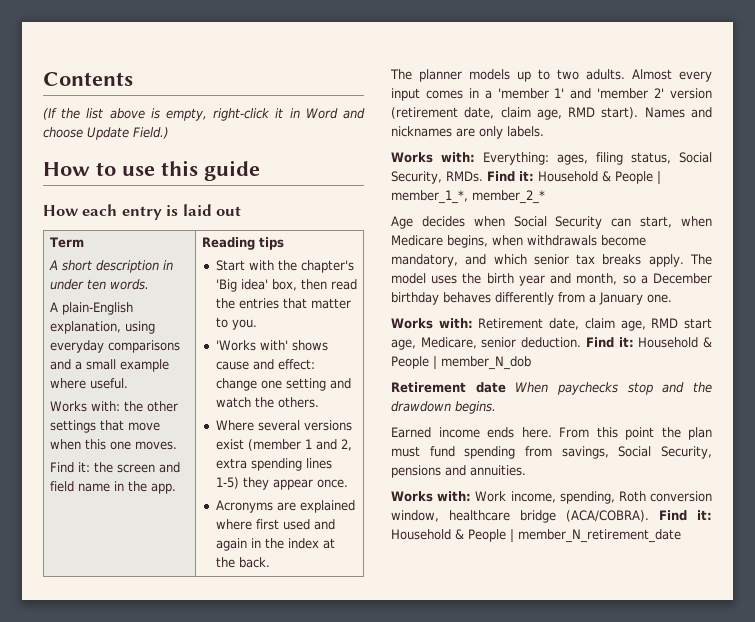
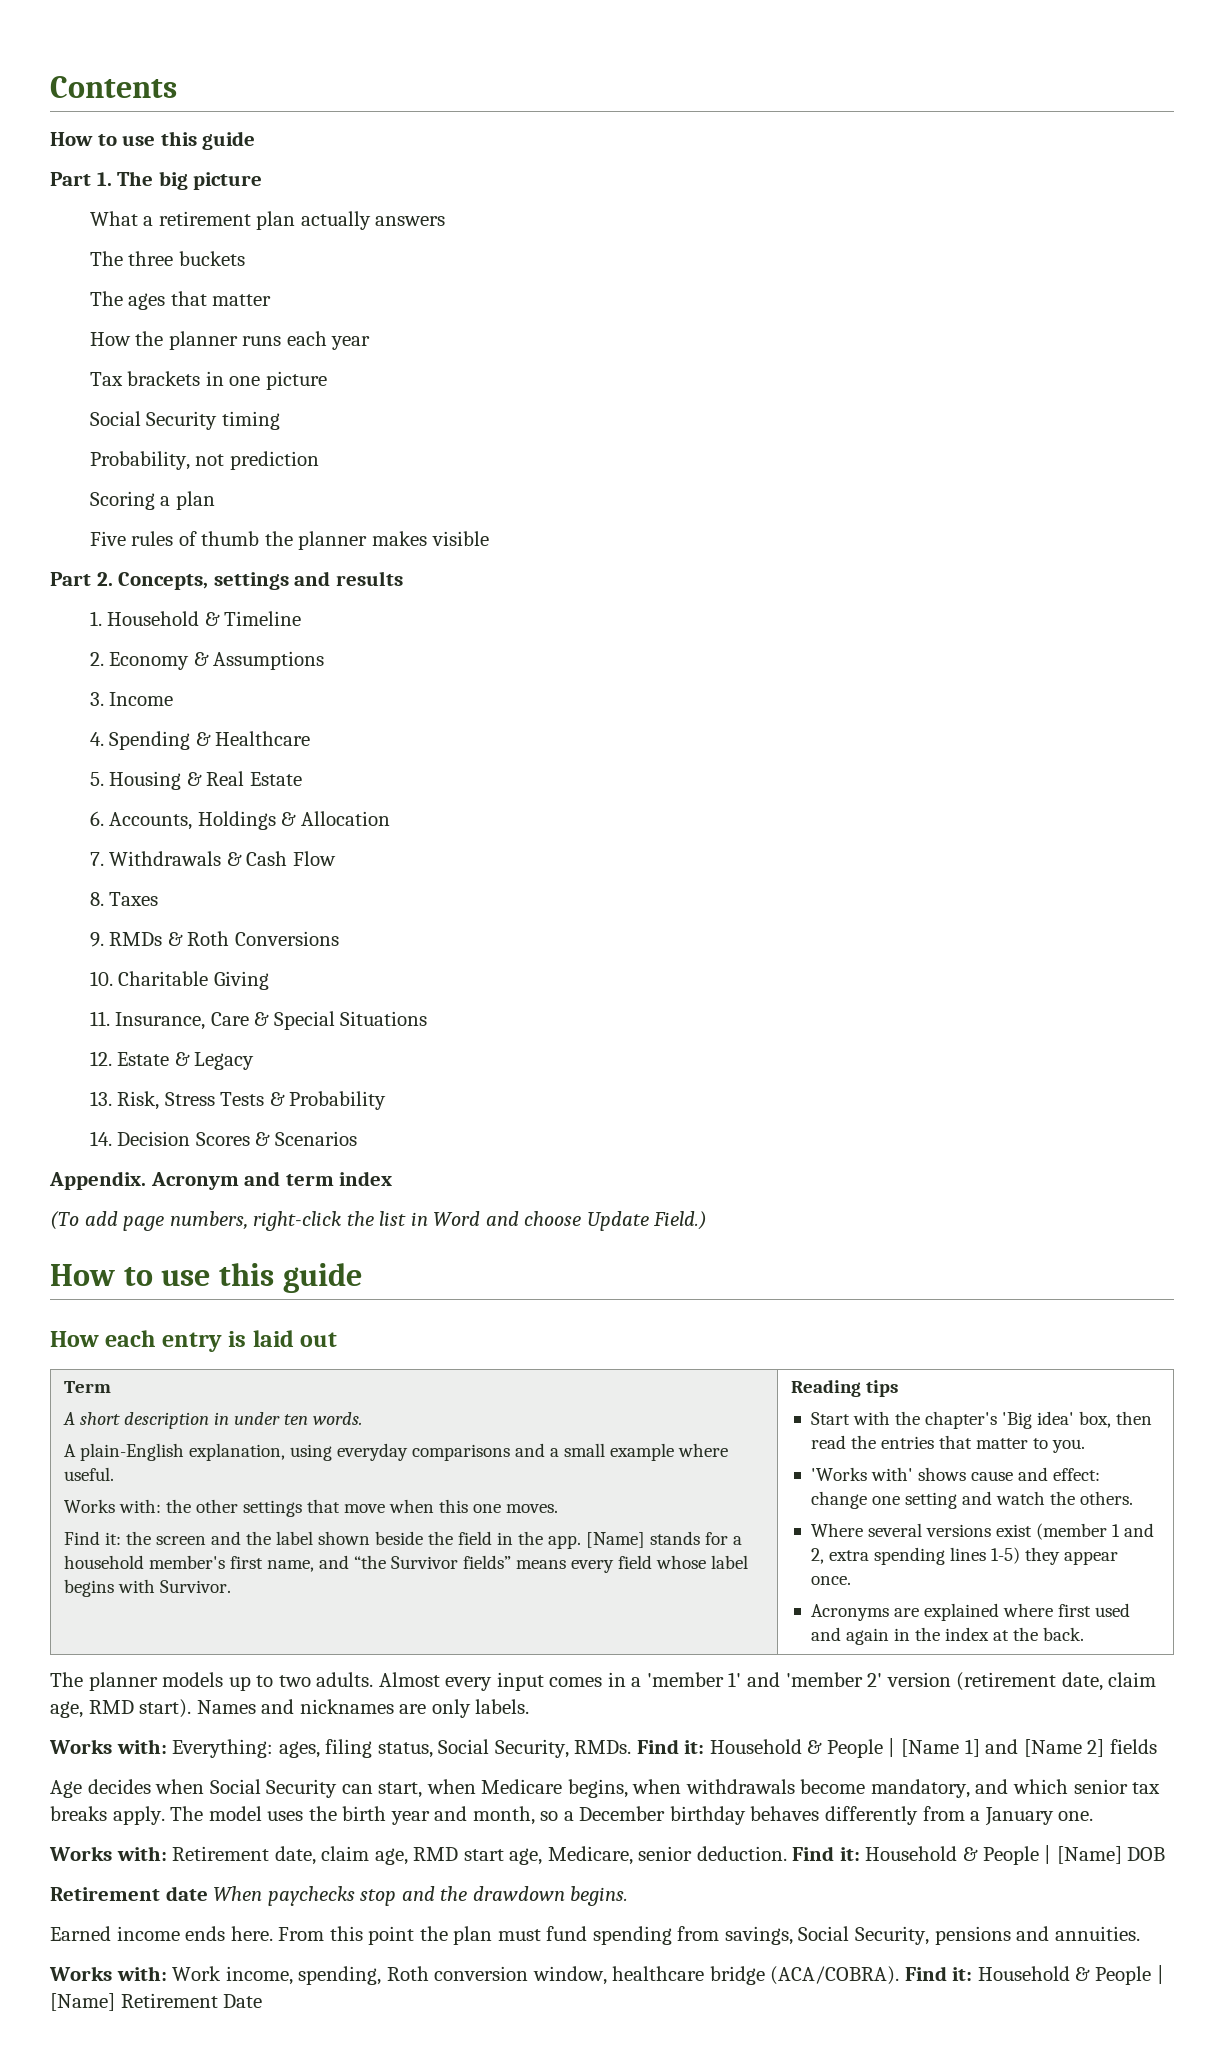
  Contents
- (If the list above is empty, right-click it in Word and choose Update Field.)
+ How to use this guide
+ Part 1. The big picture
+ What a retirement plan actually answers
+ The three buckets
+ The ages that matter
+ How the planner runs each year
+ Tax brackets in one picture
+ Social Security timing
+ Probability, not prediction
+ Scoring a plan
+ Five rules of thumb the planner makes visible
+ Part 2. Concepts, settings and results
+ 1. Household & Timeline
+ 2. Economy & Assumptions
+ 3. Income
+ 4. Spending & Healthcare
+ 5. Housing & Real Estate
+ 6. Accounts, Holdings & Allocation
+ 7. Withdrawals & Cash Flow
+ 8. Taxes
+ 9. RMDs & Roth Conversions
+ 10. Charitable Giving
+ 11. Insurance, Care & Special Situations
+ 12. Estate & Legacy
+ 13. Risk, Stress Tests & Probability
+ 14. Decision Scores & Scenarios
+ Appendix. Acronym and term index
+ (To add page numbers, right-click the list in Word and choose Update Field.)
- Find it: the screen and field name in the app.
+ Find it: the screen and the label shown beside the field in the app. [Name] stands for a household member's first name, and “the Survivor fields” means every field whose label begins with Survivor.
- Find it: Household & People | member_1_*, member_2_*
+ Find it: Household & People | [Name 1] and [Name 2] fields
- Find it: Household & People | member_N_dob
+ Find it: Household & People | [Name] DOB
- Find it: Household & People | member_N_retirement_date
+ Find it: Household & People | [Name] Retirement Date

